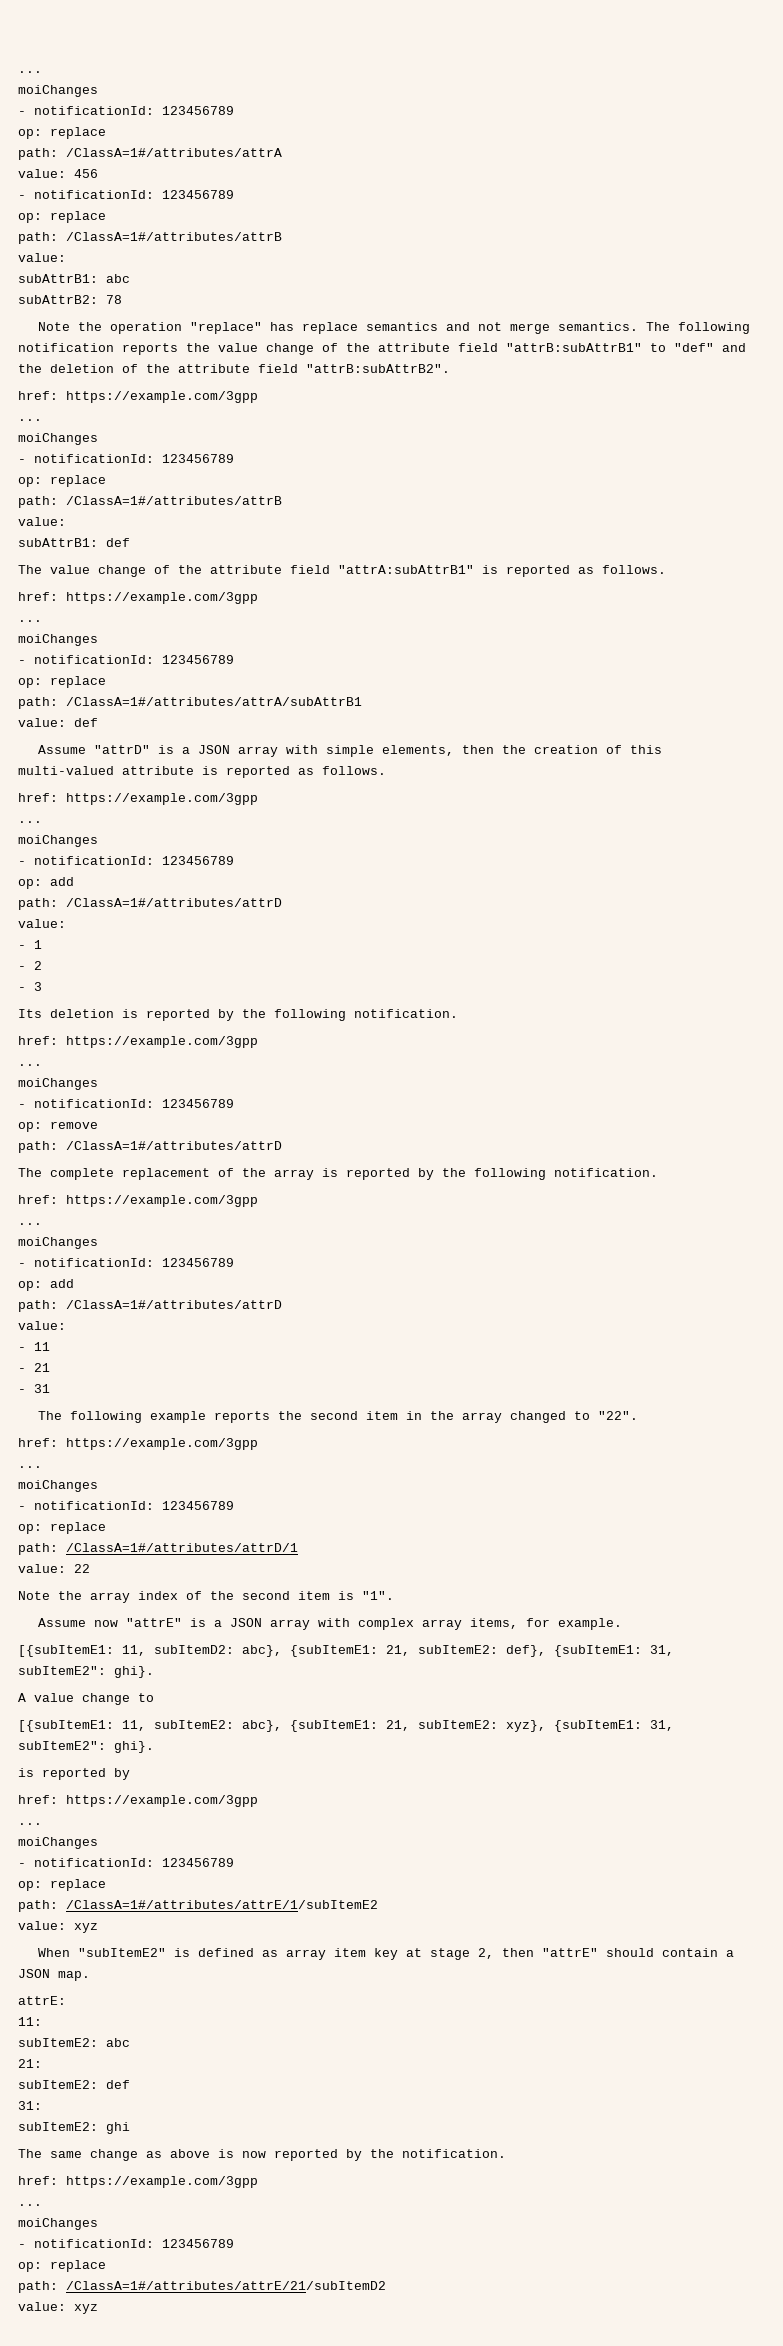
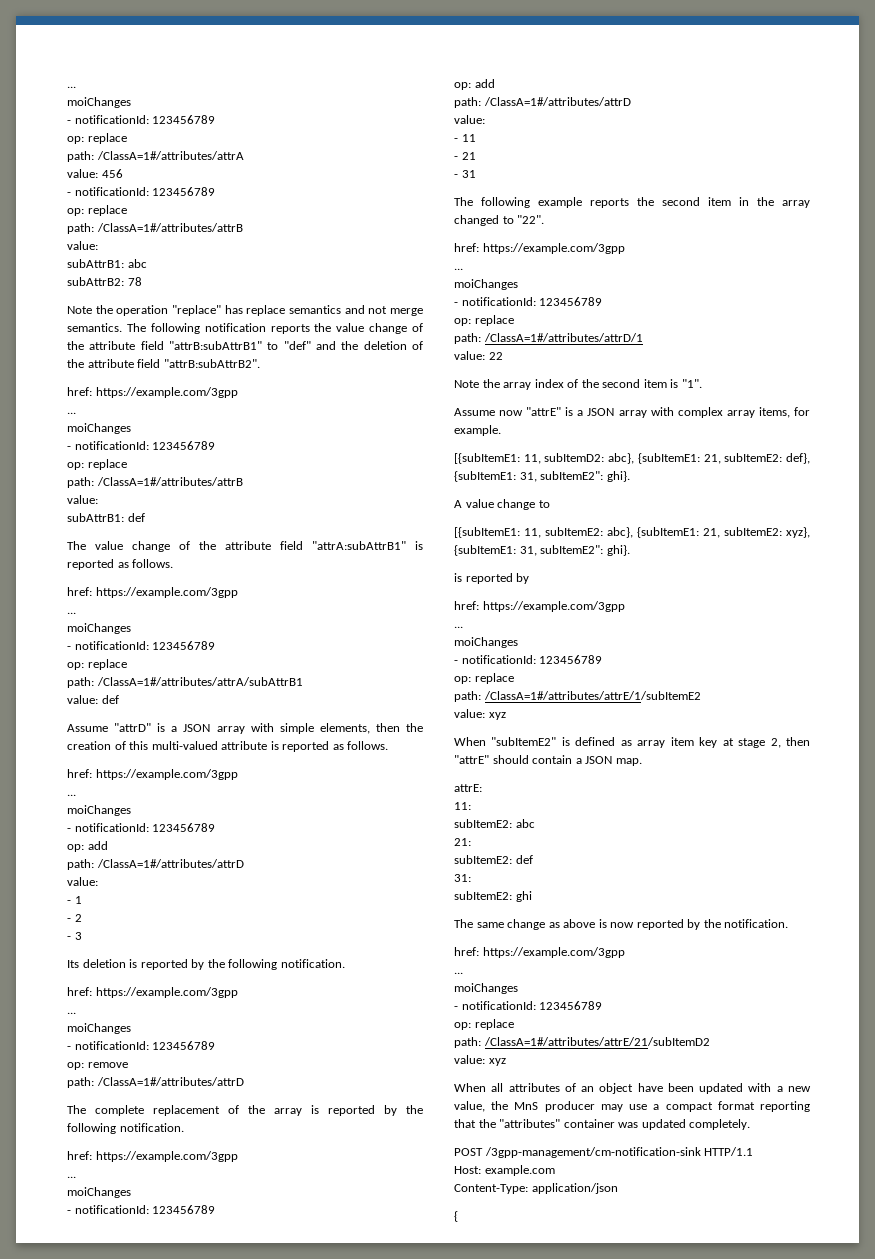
+ When all attributes of an object have been updated with a new value, the MnS producer may use a compact format reporting that the "attributes" container was updated completely.
+ POST /3gpp-management/cm-notification-sink HTTP/1.1
+ Host: example.com
+ Content-Type: application/json
+ {

